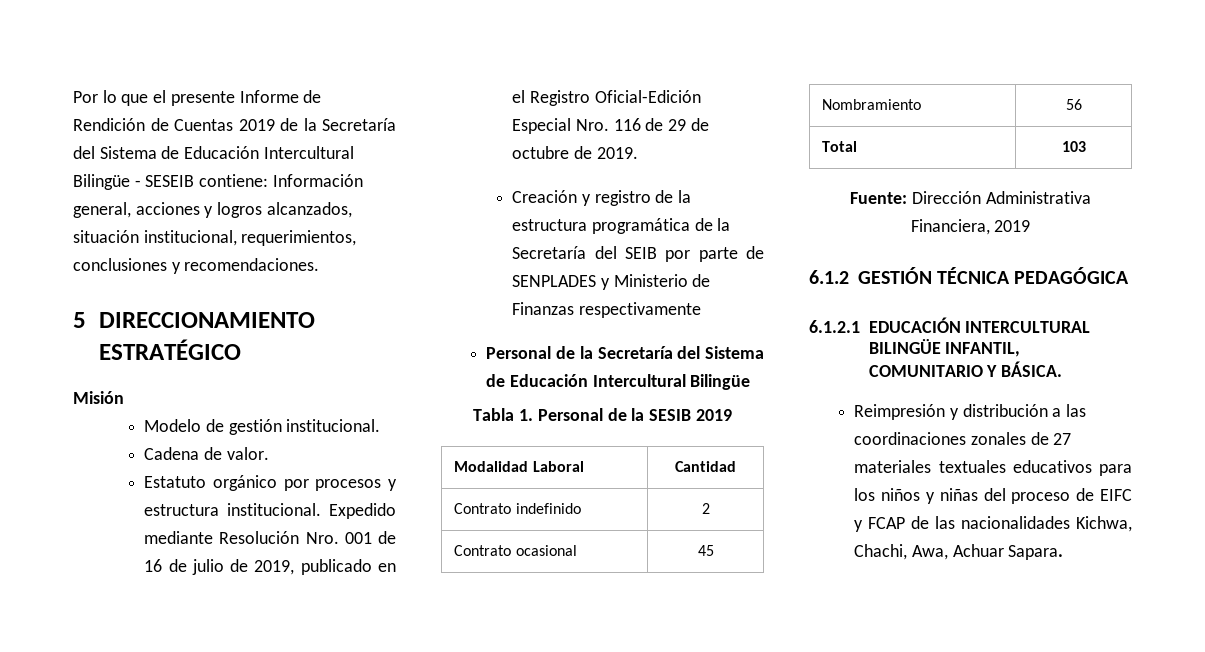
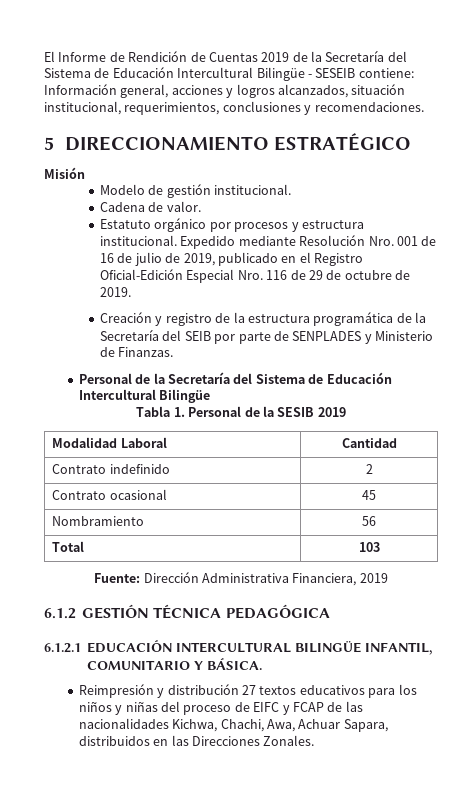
- Por lo que el presente Informe de Rendición de Cuentas 2019 de la Secretaría del Sistema de Educación Intercultural Bilingüe - SESEIB contiene: Información general, acciones y logros alcanzados, situación institucional, requerimientos, conclusiones y recomendaciones.
+ El Informe de Rendición de Cuentas 2019 de la Secretaría del Sistema de Educación Intercultural Bilingüe - SESEIB contiene: Información general, acciones y logros alcanzados, situación institucional, requerimientos, conclusiones y recomendaciones.
- Creación y registro de la estructura programática de la Secretaría del SEIB por parte de SENPLADES y Ministerio de Finanzas respectivamente
+ Creación y registro de la estructura programática de la Secretaría del SEIB por parte de SENPLADES y Ministerio de Finanzas.
- Reimpresión y distribución a las coordinaciones zonales de 27 materiales textuales educativos para los niños y niñas del proceso de EIFC y FCAP de las nacionalidades Kichwa, Chachi, Awa, Achuar Sapara.
+ Reimpresión y distribución 27 textos educativos para los niños y niñas del proceso de EIFC y FCAP de las nacionalidades Kichwa, Chachi, Awa, Achuar Sapara, distribuidos en las Direcciones Zonales.

